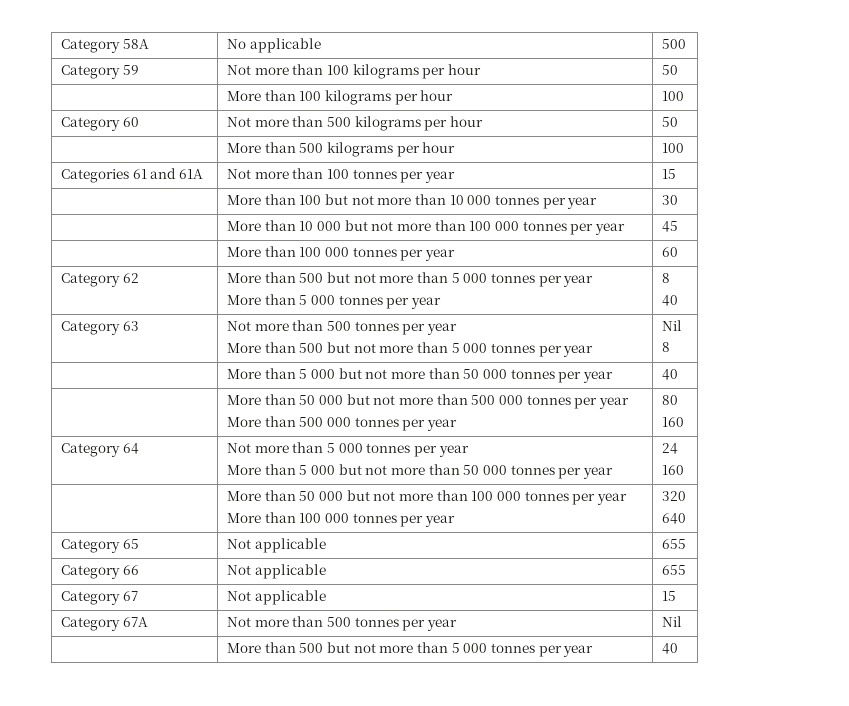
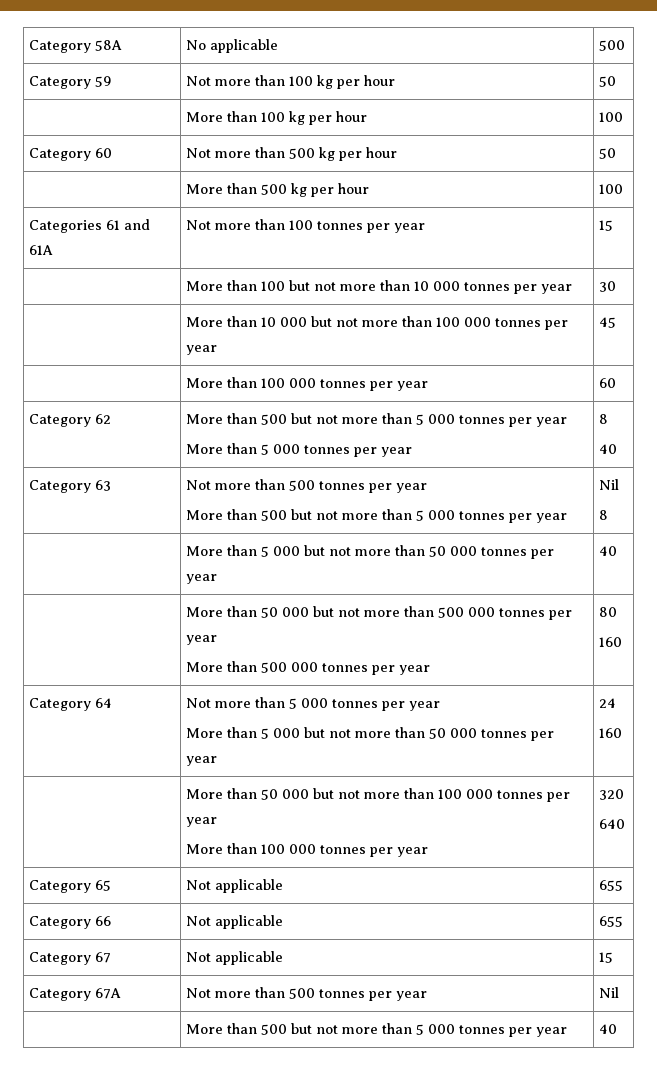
- Category 59 | Not more than 100 kilograms per hour | 50
+ Category 59 | Not more than 100 kg per hour | 50
- | More than 100 kilograms per hour | 100
+ | More than 100 kg per hour | 100
- Category 60 | Not more than 500 kilograms per hour | 50
+ Category 60 | Not more than 500 kg per hour | 50
- | More than 500 kilograms per hour | 100
+ | More than 500 kg per hour | 100

